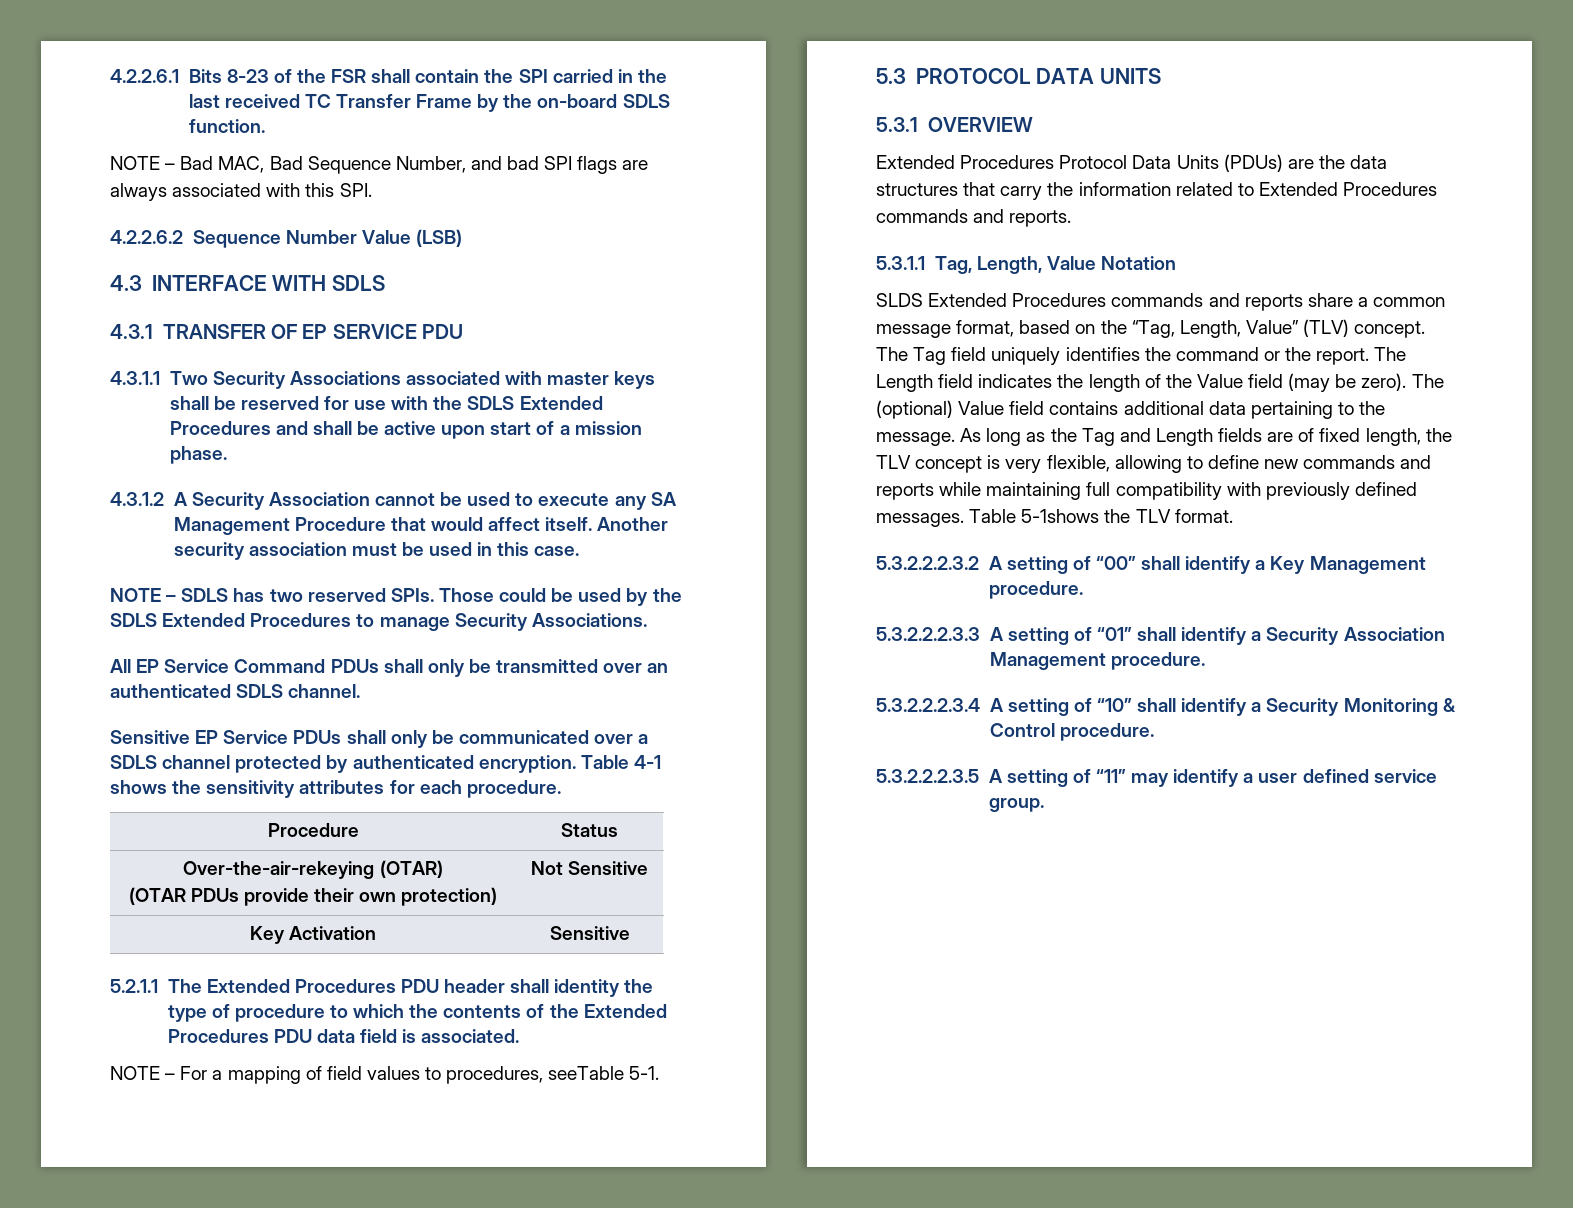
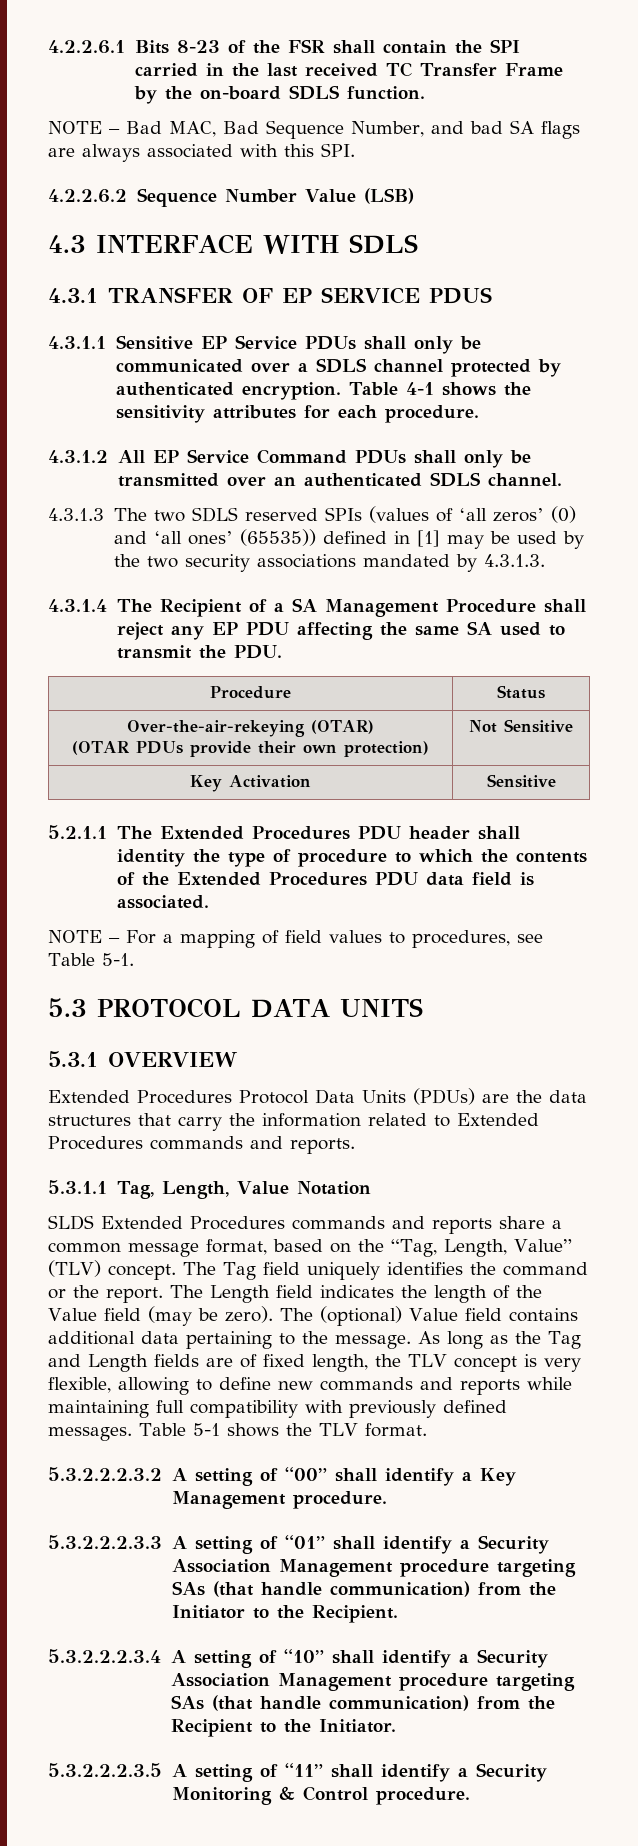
- NOTE – Bad MAC, Bad Sequence Number, and bad SPI flags are always associated with this SPI.
+ NOTE – Bad MAC, Bad Sequence Number, and bad SA flags are always associated with this SPI.
- 4.3.1 TRANSFER OF EP SERVICE PDU
+ 4.3.1 TRANSFER OF EP SERVICE PDUS
- 4.3.1.1 Two Security Associations associated with master keys shall be reserved for use with the SDLS Extended Procedures and shall be active upon start of a mission phase.
- 4.3.1.2 A Security Association cannot be used to execute any SA Management Procedure that would affect itself. Another security association must be used in this case.
- NOTE – SDLS has two reserved SPIs. Those could be used by the SDLS Extended Procedures to manage Security Associations.
- All EP Service Command PDUs shall only be transmitted over an authenticated SDLS channel.
- Sensitive EP Service PDUs shall only be communicated over a SDLS channel protected by authenticated encryption.
+ 4.3.1.1 Sensitive EP Service PDUs shall only be communicated over a SDLS channel protected by authenticated encryption.
+ 4.3.1.2 All EP Service Command PDUs shall only be transmitted over an authenticated SDLS channel.
+ 4.3.1.3 The two SDLS reserved SPIs (values of ‘all zeros’ (0) and ‘all ones’ (65535)) defined in [1] may be used by the two security associations mandated by 4.3.1.3.
+ 4.3.1.4 The Recipient of a SA Management Procedure shall reject any EP PDU affecting the same SA used to transmit the PDU.
- NOTE – For a mapping of field values to procedures, seeTable 5-1.
+ NOTE – For a mapping of field values to procedures, see Table 5-1.
- Table 5-1shows the TLV format.
+ Table 5-1 shows the TLV format.
- 5.3.2.2.2.3.3 A setting of “01” shall identify a Security Association Management procedure.
+ 5.3.2.2.2.3.3 A setting of “01” shall identify a Security Association Management procedure targeting SAs (that handle communication) from the Initiator to the Recipient.
- 5.3.2.2.2.3.4 A setting of “10” shall identify a Security Monitoring & Control procedure.
+ 5.3.2.2.2.3.4 A setting of “10” shall identify a Security Association Management procedure targeting SAs (that handle communication) from the Recipient to the Initiator.
- 5.3.2.2.2.3.5 A setting of “11” may identify a user defined service group.
+ 5.3.2.2.2.3.5 A setting of “11” shall identify a Security Monitoring & Control procedure.

